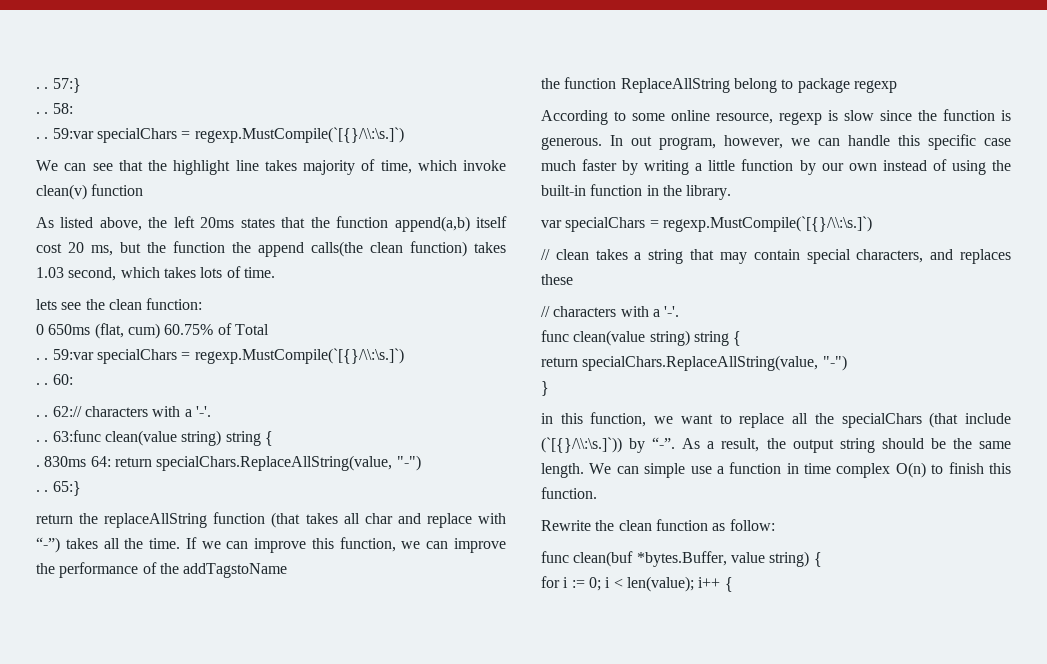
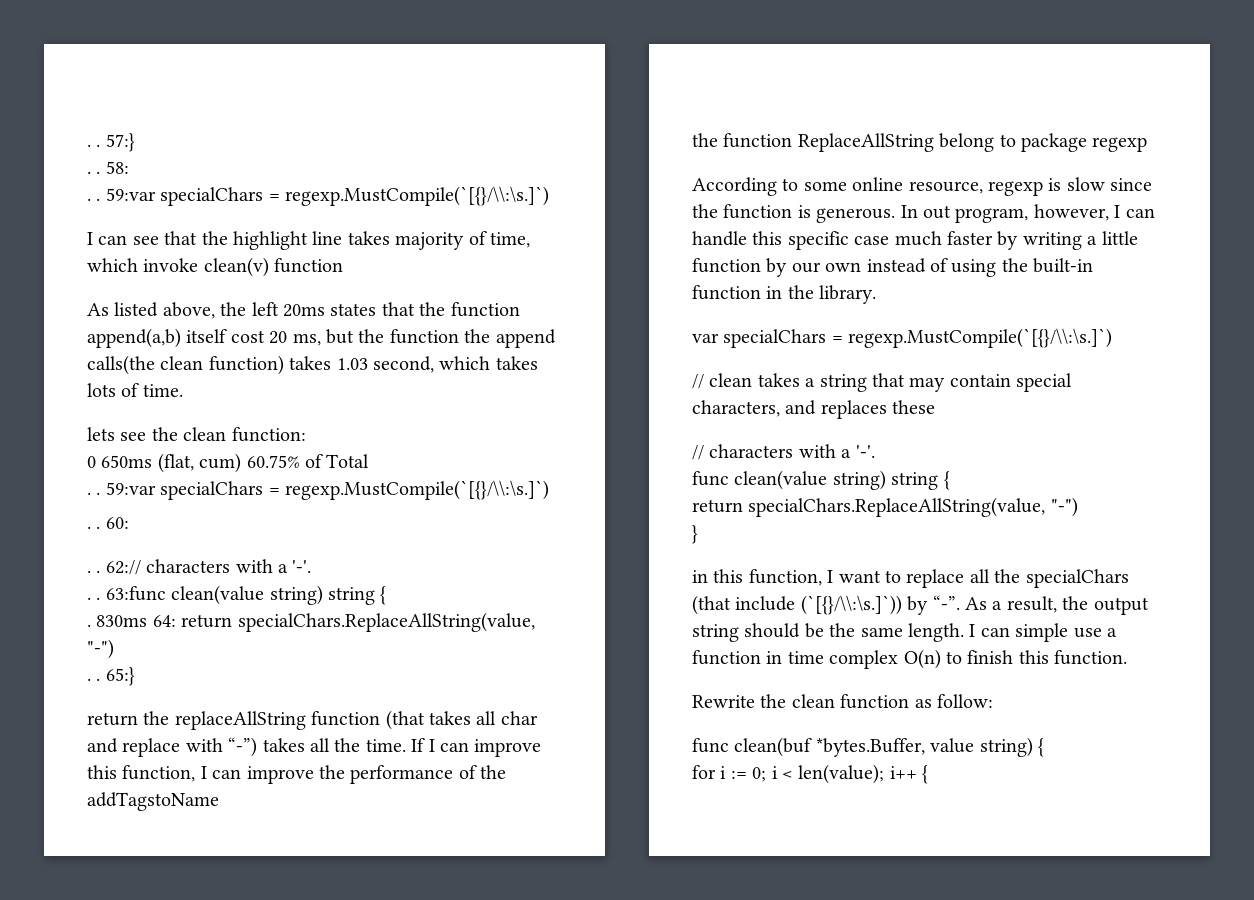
- We can see that the highlight line takes majority of time, which invoke clean(v) function
+ I can see that the highlight line takes majority of time, which invoke clean(v) function
- If we can improve this function, we can improve the performance of the addTagstoName
+ If I can improve this function, I can improve the performance of the addTagstoName
- In out program, however, we can handle this specific case much faster by writing a little function by our own instead of using the built-in function in the library.
+ In out program, however, I can handle this specific case much faster by writing a little function by our own instead of using the built-in function in the library.
- in this function, we want to replace all the specialChars (that include (`[{}/\\:\s.]`)) by “-”.
+ in this function, I want to replace all the specialChars (that include (`[{}/\\:\s.]`)) by “-”.
- We can simple use a function in time complex O(n) to finish this function.
+ I can simple use a function in time complex O(n) to finish this function.

